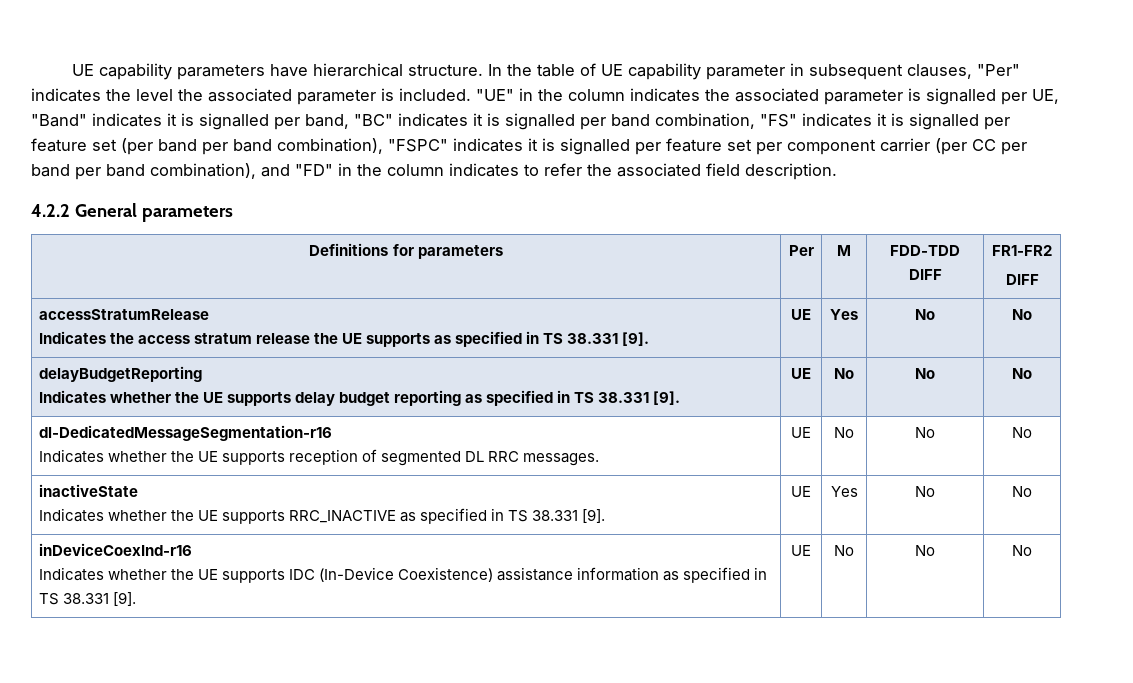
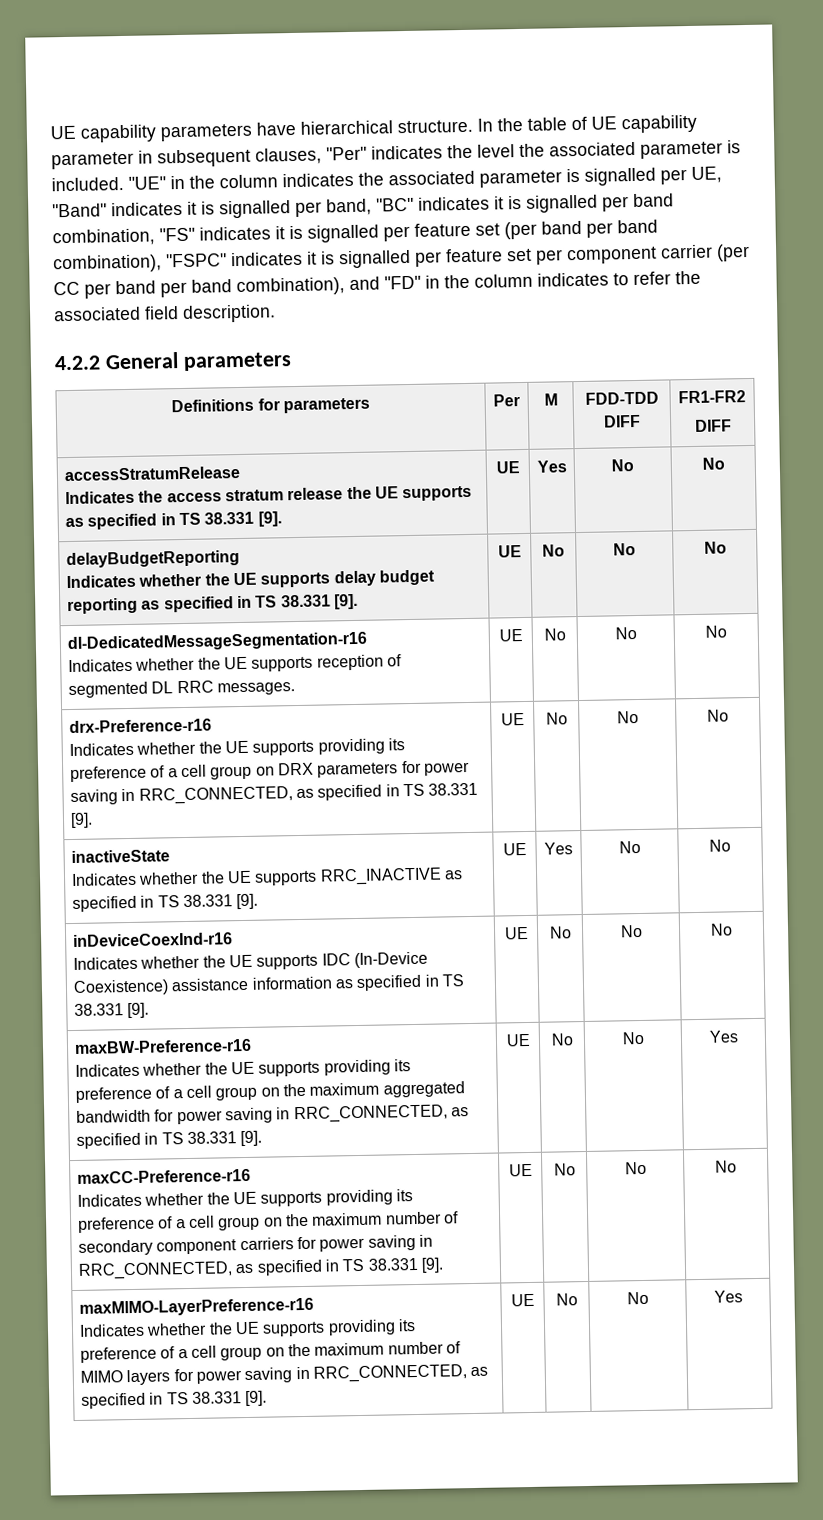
+ drx-Preference-r16
+ Indicates whether the UE supports providing its preference of a cell group on DRX parameters for power saving in RRC_CONNECTED, as specified in TS 38.331 [9]. | UE | No | No | No
+ maxBW-Preference-r16
+ Indicates whether the UE supports providing its preference of a cell group on the maximum aggregated bandwidth for power saving in RRC_CONNECTED, as specified in TS 38.331 [9]. | UE | No | No | Yes
+ maxCC-Preference-r16
+ Indicates whether the UE supports providing its preference of a cell group on the maximum number of secondary component carriers for power saving in RRC_CONNECTED, as specified in TS 38.331 [9]. | UE | No | No | No
+ maxMIMO-LayerPreference-r16
+ Indicates whether the UE supports providing its preference of a cell group on the maximum number of MIMO layers for power saving in RRC_CONNECTED, as specified in TS 38.331 [9]. | UE | No | No | Yes

